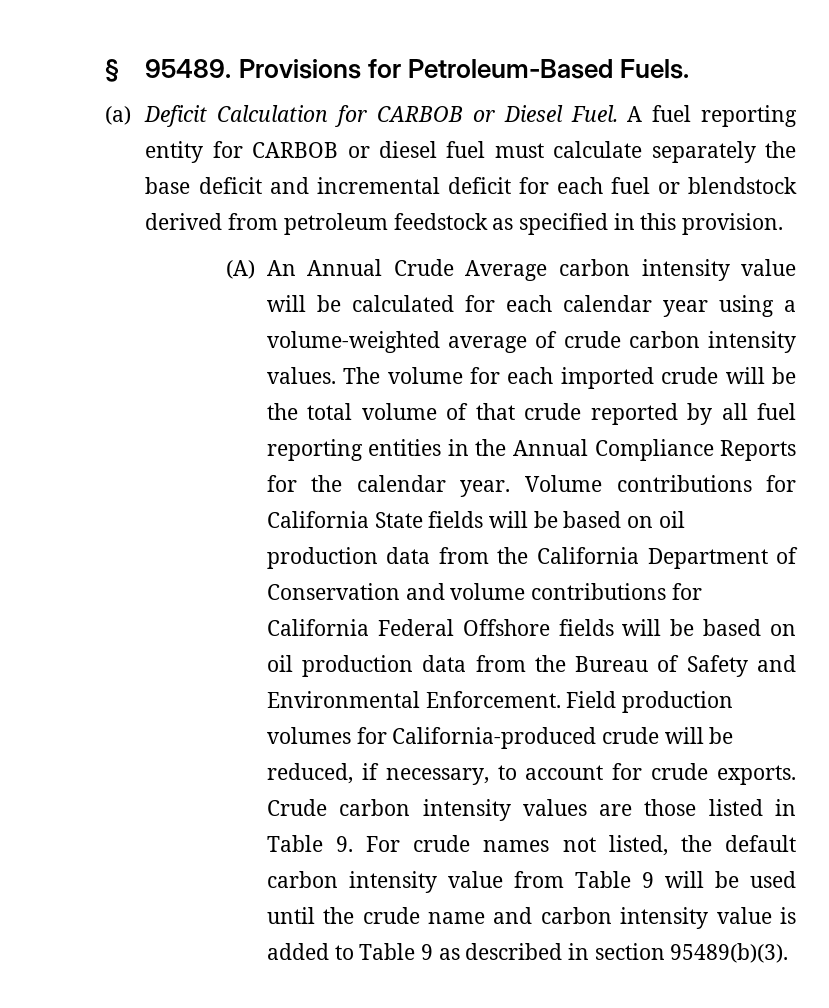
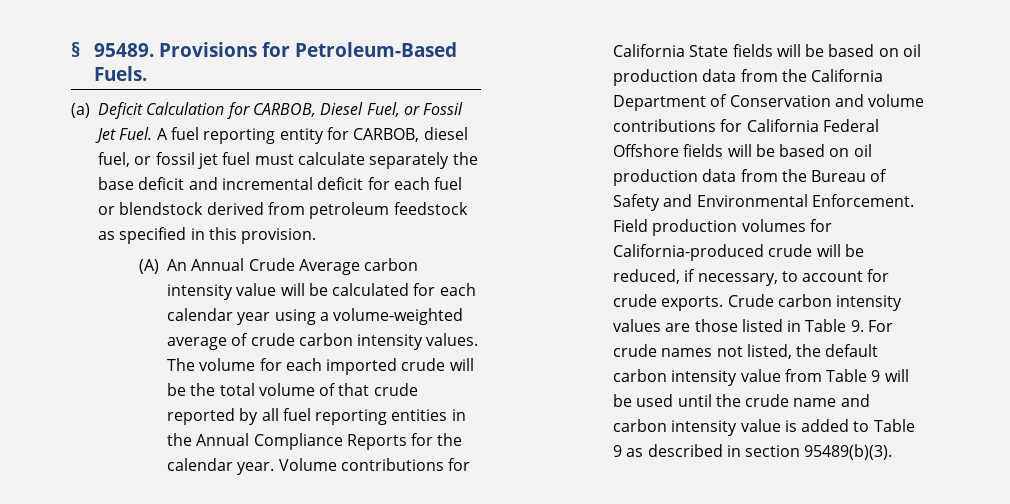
- (a) Deficit Calculation for CARBOB or Diesel Fuel.
+ (a) Deficit Calculation for CARBOB, Diesel Fuel, or Fossil Jet Fuel.
- A fuel reporting entity for CARBOB or diesel fuel must calculate separately the base deficit and incremental deficit for each fuel or blendstock derived from petroleum feedstock as specified in this provision.
+ A fuel reporting entity for CARBOB, diesel fuel, or fossil jet fuel must calculate separately the base deficit and incremental deficit for each fuel or blendstock derived from petroleum feedstock as specified in this provision.

